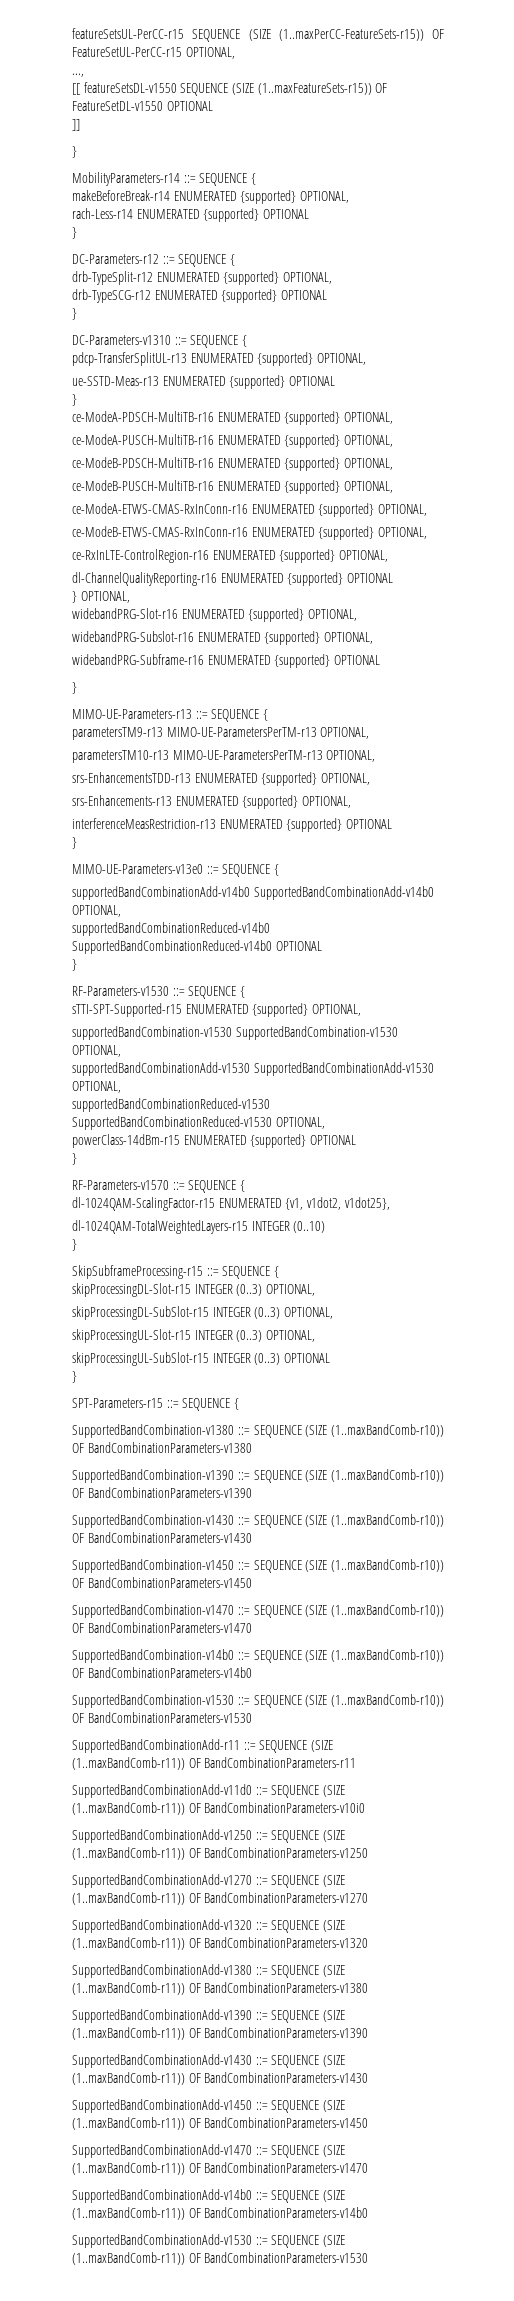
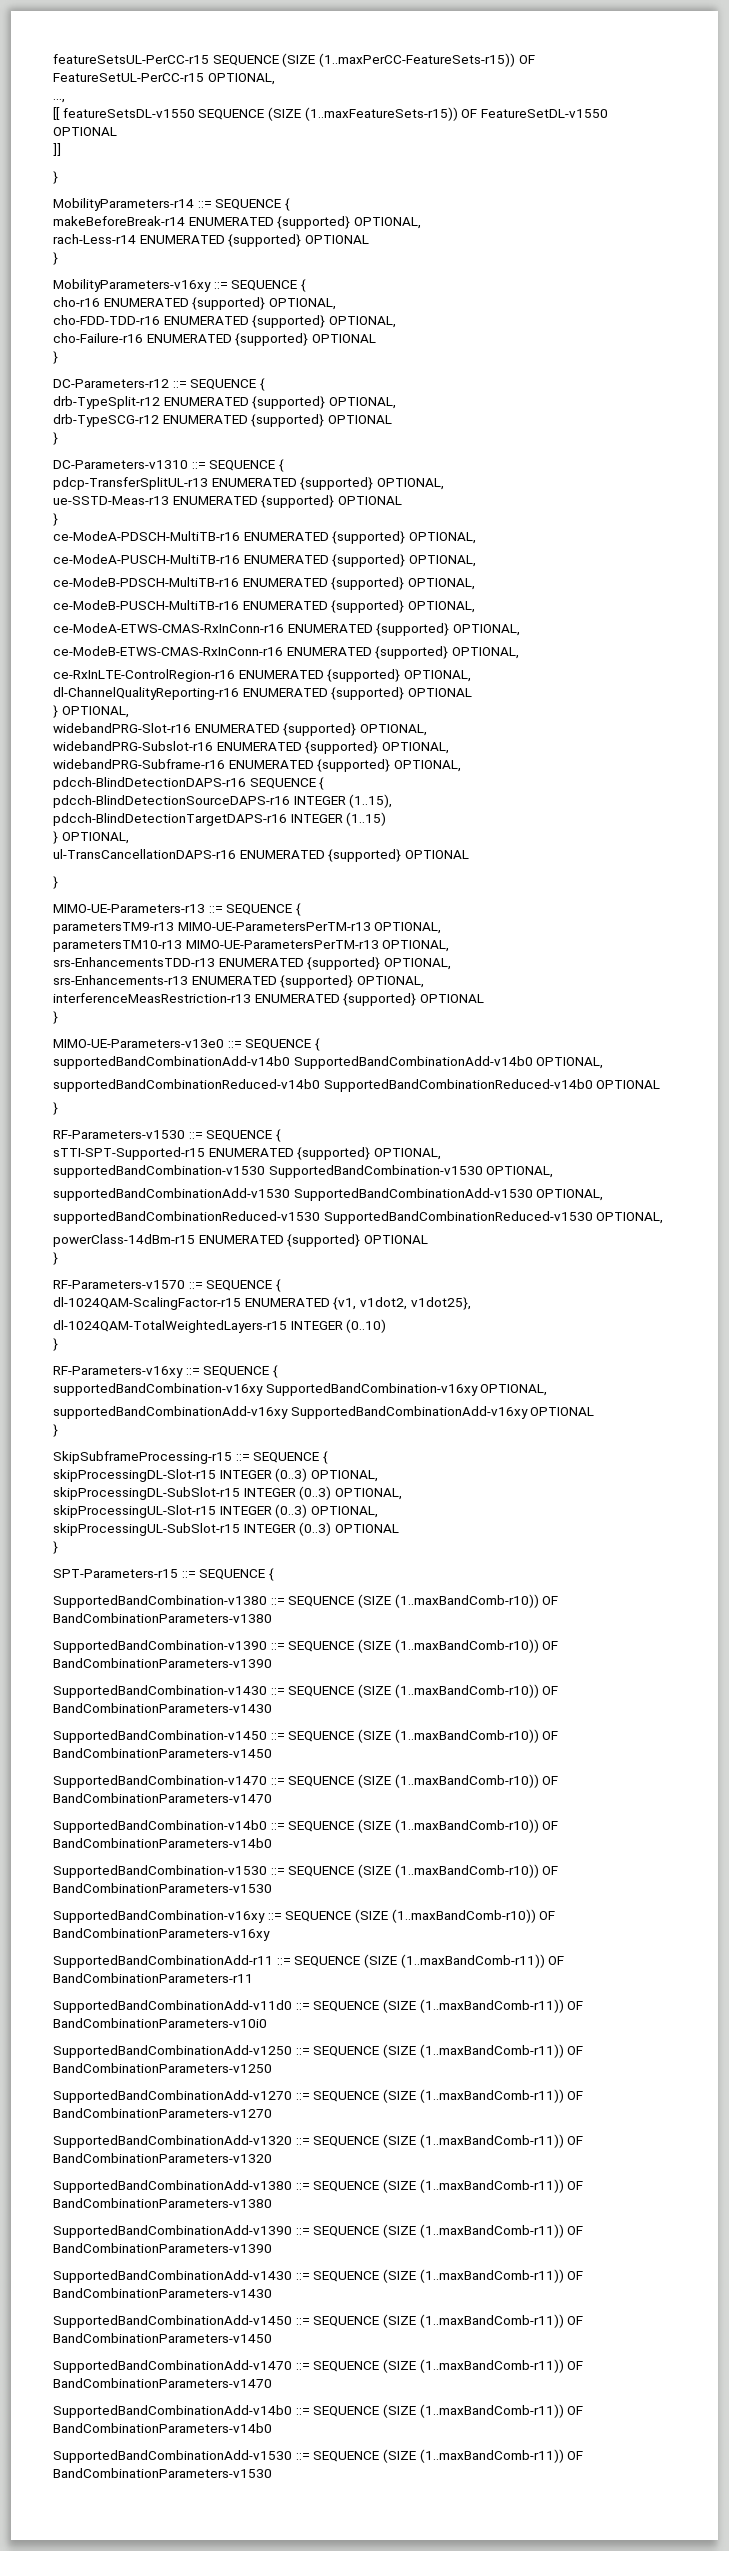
+ MobilityParameters-v16xy ::= SEQUENCE {
+ cho-r16 ENUMERATED {supported} OPTIONAL,
+ cho-FDD-TDD-r16 ENUMERATED {supported} OPTIONAL,
+ cho-Failure-r16 ENUMERATED {supported} OPTIONAL
+ }
- widebandPRG-Subframe-r16 ENUMERATED {supported} OPTIONAL
+ widebandPRG-Subframe-r16 ENUMERATED {supported} OPTIONAL,
+ pdcch-BlindDetectionDAPS-r16 SEQUENCE {
+ pdcch-BlindDetectionSourceDAPS-r16 INTEGER (1..15),
+ pdcch-BlindDetectionTargetDAPS-r16 INTEGER (1..15)
+ } OPTIONAL,
+ ul-TransCancellationDAPS-r16 ENUMERATED {supported} OPTIONAL
+ RF-Parameters-v16xy ::= SEQUENCE {
+ supportedBandCombination-v16xy SupportedBandCombination-v16xy OPTIONAL,
+ supportedBandCombinationAdd-v16xy SupportedBandCombinationAdd-v16xy OPTIONAL
+ }
+ SupportedBandCombination-v16xy ::= SEQUENCE (SIZE (1..maxBandComb-r10)) OF BandCombinationParameters-v16xy

